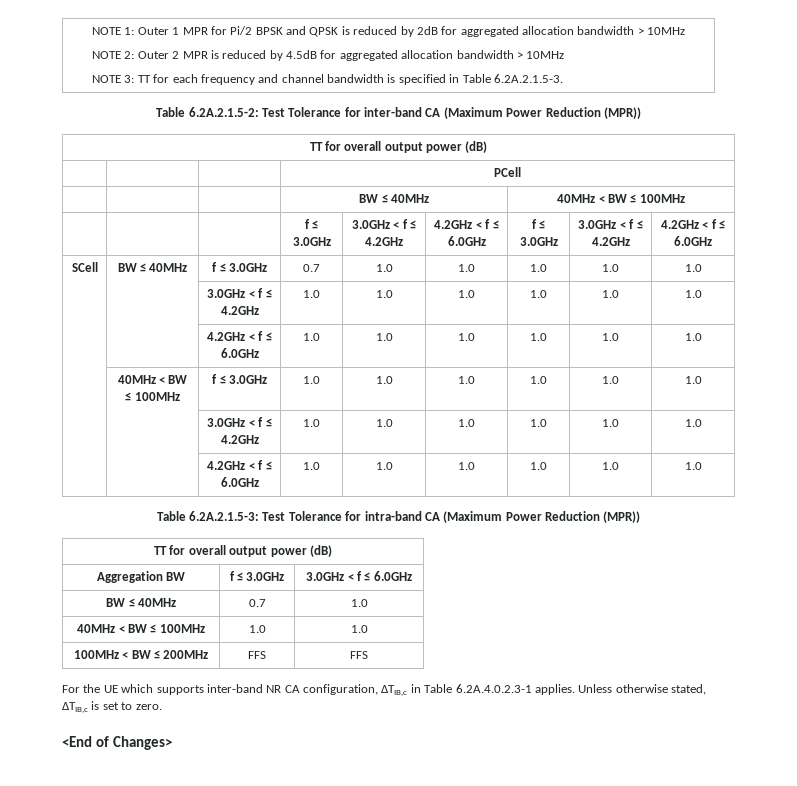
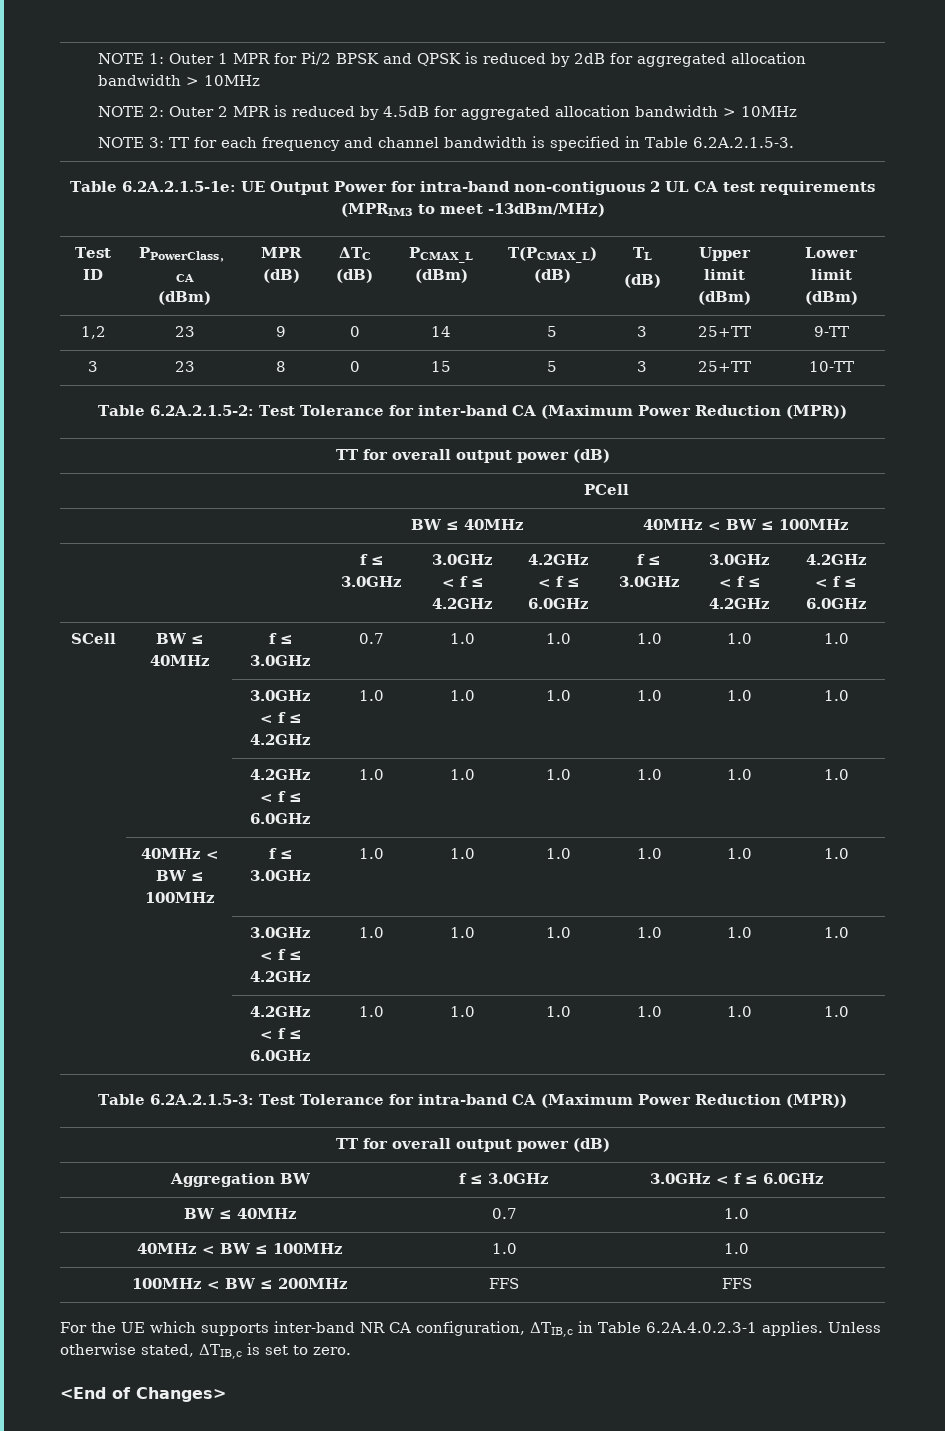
+ Table 6.2A.2.1.5-1e: UE Output Power for intra-band non-contiguous 2 UL CA test requirements (MPRIM3 to meet -13dBm/MHz)
+ Test ID | PPowerClass，CA
+ (dBm) | MPR (dB) | ΔTC (dB) | PCMAX_L (dBm) | T(PCMAX_L) (dB) | TL
+ (dB) | Upper limit (dBm) | Lower limit (dBm)
+ 1,2 | 23 | 9 | 0 | 14 | 5 | 3 | 25+TT | 9-TT
+ 3 | 23 | 8 | 0 | 15 | 5 | 3 | 25+TT | 10-TT

